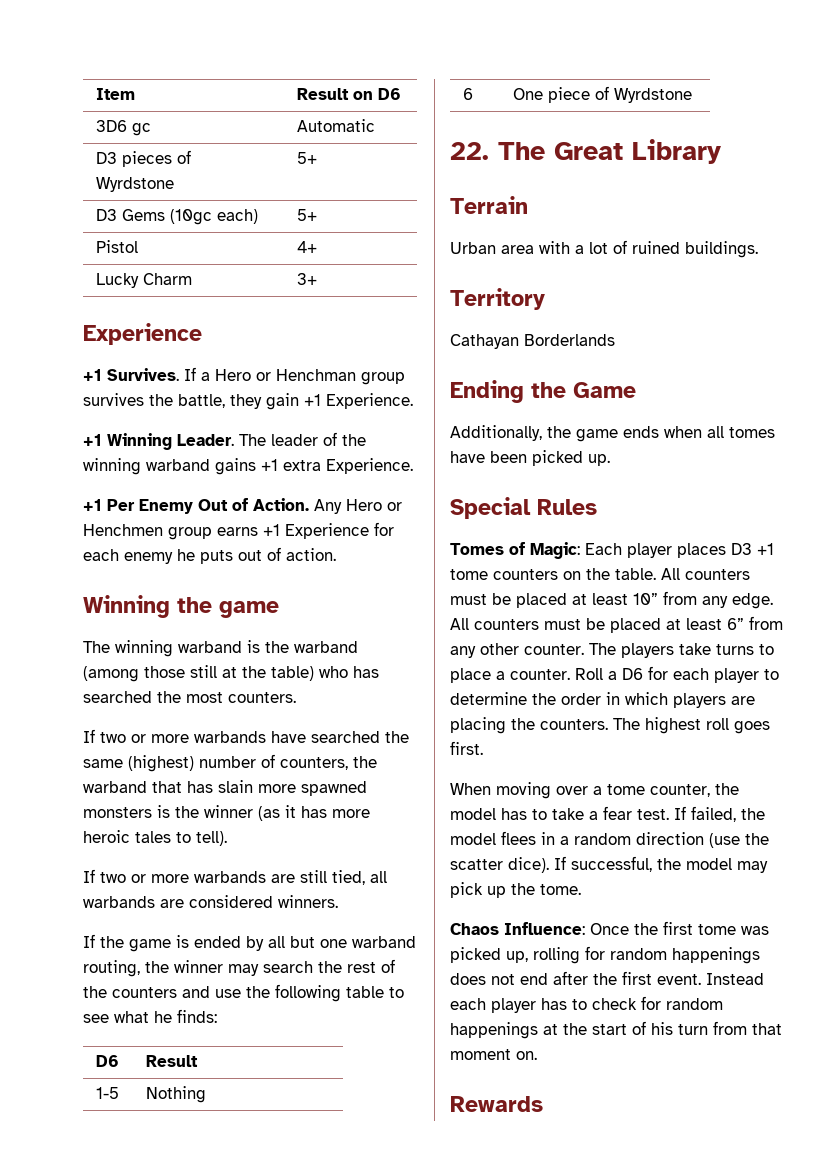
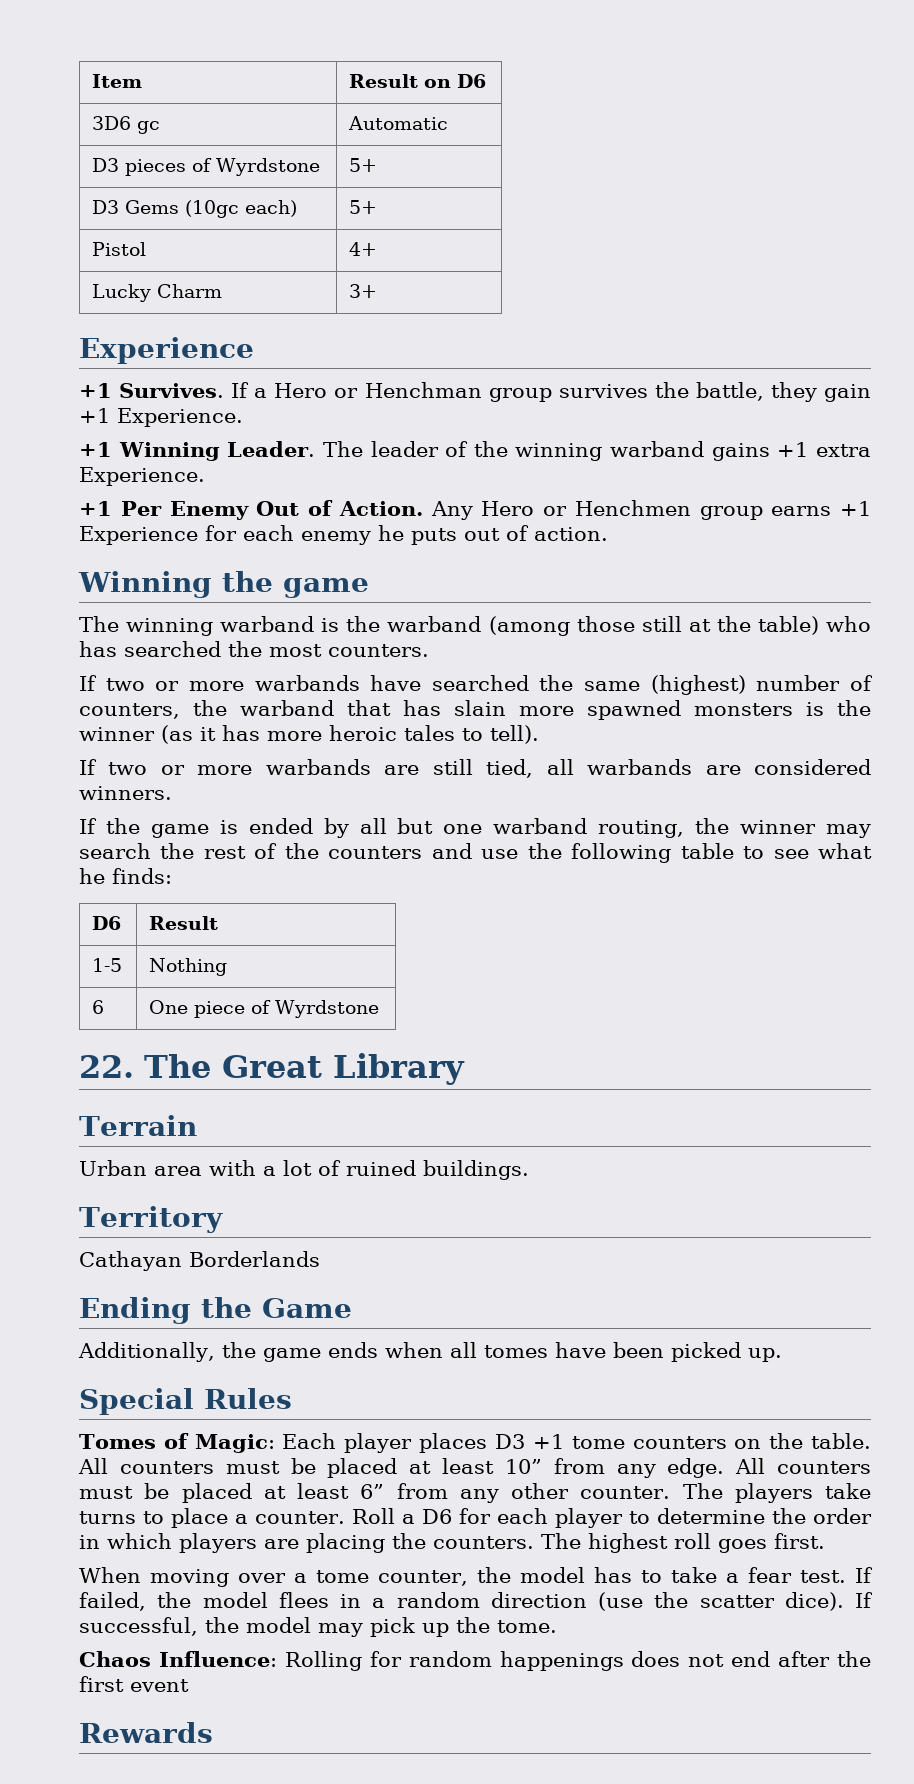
- Chaos Influence: Once the first tome was picked up, rolling for random happenings does not end after the first event. Instead each player has to check for random happenings at the start of his turn from that moment on.
+ Chaos Influence: Rolling for random happenings does not end after the first event

